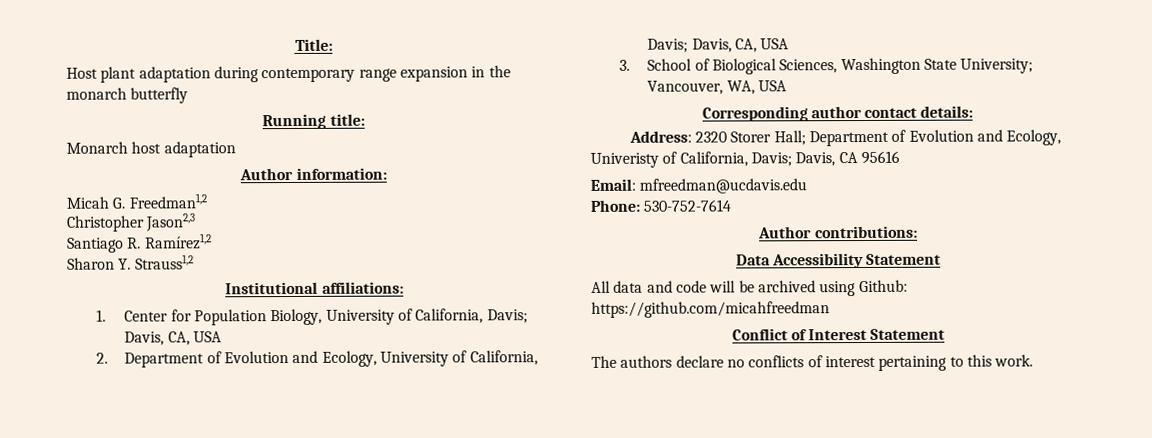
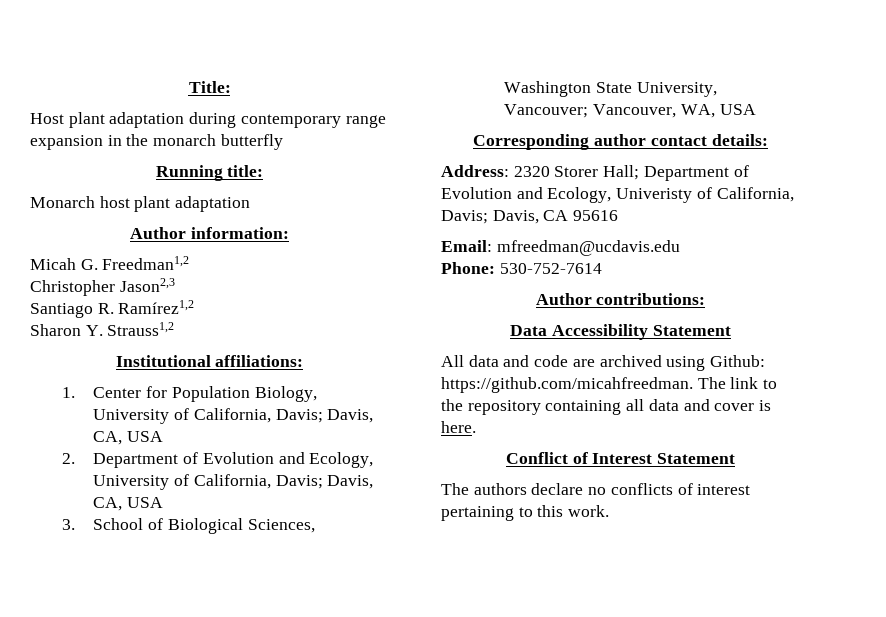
- Monarch host adaptation
+ Monarch host plant adaptation
- 3. School of Biological Sciences, Washington State University; Vancouver, WA, USA
+ 3. School of Biological Sciences, Washington State University, Vancouver; Vancouver, WA, USA
- All data and code will be archived using Github: https://github.com/micahfreedman
+ All data and code are archived using Github: https://github.com/micahfreedman. The link to the repository containing all data and cover is here.

